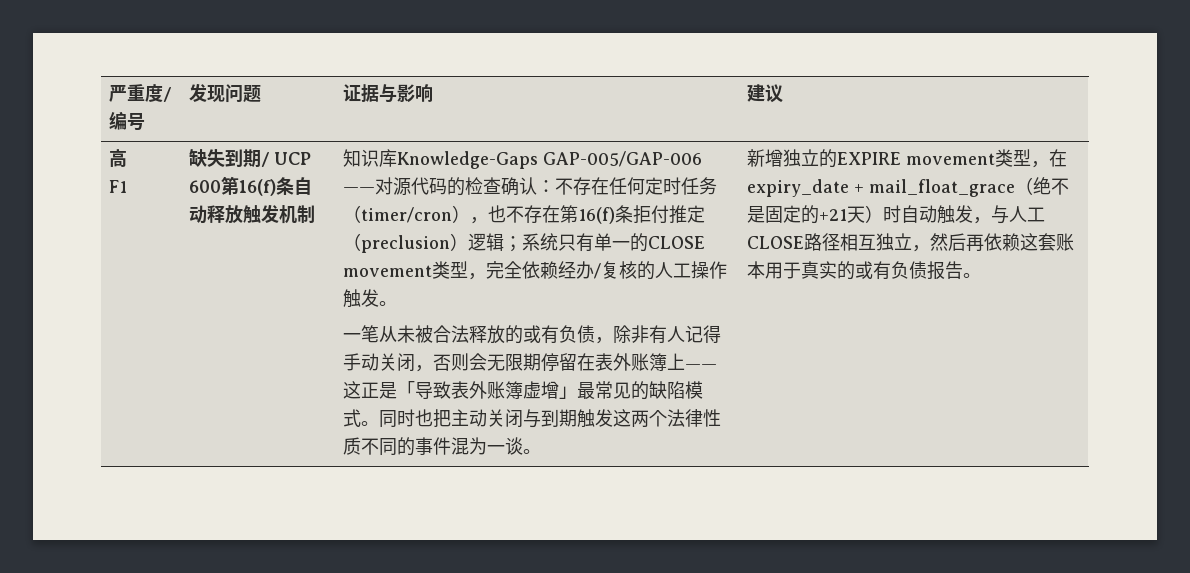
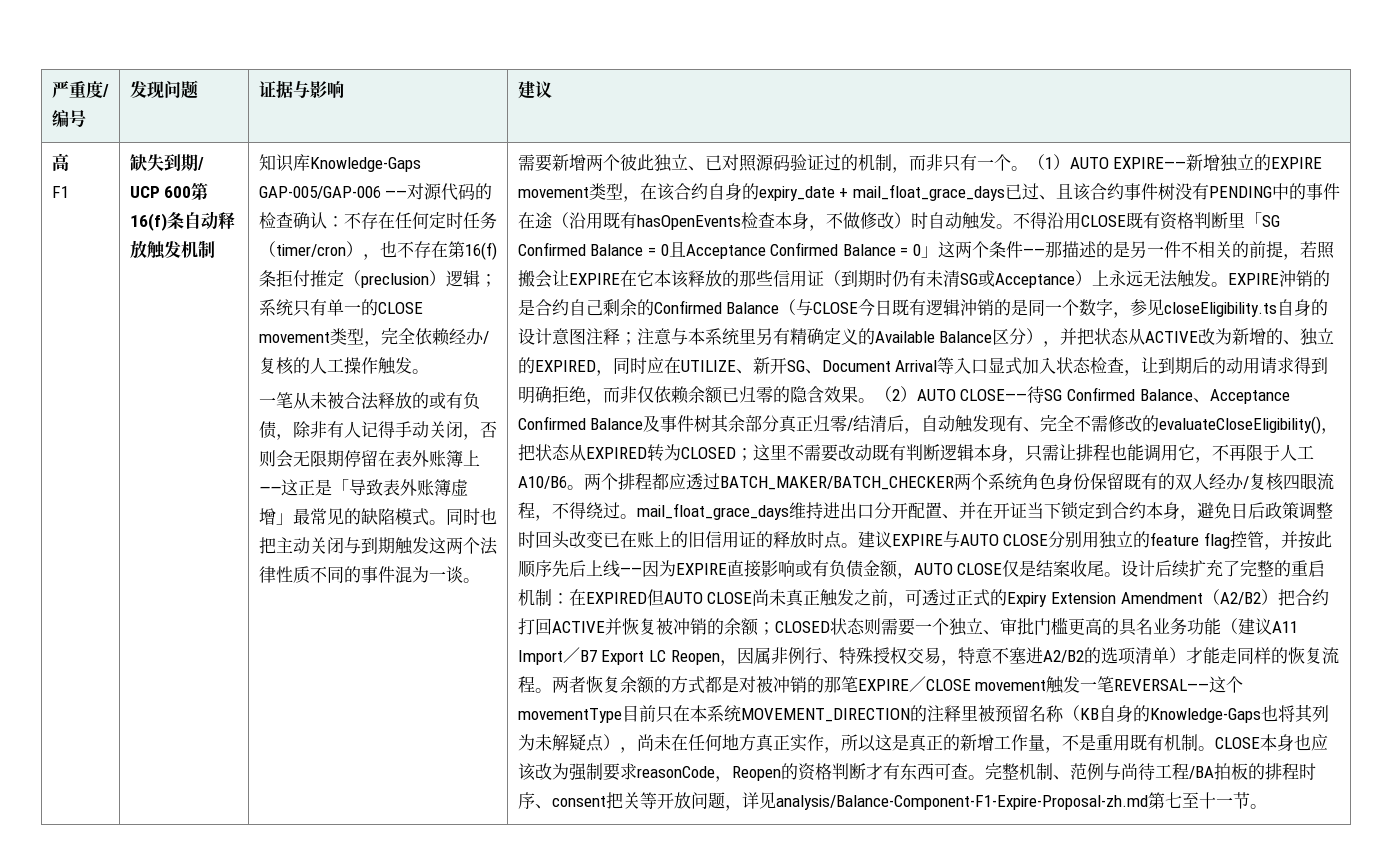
- 新增独立的EXPIRE movement类型，在expiry_date + mail_float_grace（绝不是固定的+21天）时自动触发，与人工CLOSE路径相互独立，然后再依赖这套账本用于真实的或有负债报告。
+ 需要新增两个彼此独立、已对照源码验证过的机制，而非只有一个。（1）AUTO EXPIRE——新增独立的EXPIRE movement类型，在该合约自身的expiry_date + mail_float_grace_days已过、且该合约事件树没有PENDING中的事件在途（沿用既有hasOpenEvents检查本身，不做修改）时自动触发。不得沿用CLOSE既有资格判断里「SG Confirmed Balance = 0且Acceptance Confirmed Balance = 0」这两个条件——那描述的是另一件不相关的前提，若照搬会让EXPIRE在它本该释放的那些信用证（到期时仍有未清SG或Acceptance）上永远无法触发。EXPIRE沖销的是合约自己剩余的Confirmed Balance（与CLOSE今日既有逻辑沖销的是同一个数字，参见closeEligibility.ts自身的设计意图注释；注意与本系统里另有精确定义的Available Balance区分），并把状态从ACTIVE改为新增的、独立的EXPIRED，同时应在UTILIZE、新开SG、Document Arrival等入口显式加入状态检查，让到期后的动用请求得到明确拒绝，而非仅依赖余额已归零的隐含效果。（2）AUTO CLOSE——待SG Confirmed Balance、Acceptance Confirmed Balance及事件树其余部分真正归零/结清后，自动触发现有、完全不需修改的evaluateCloseEligibility()，把状态从EXPIRED转为CLOSED；这里不需要改动既有判断逻辑本身，只需让排程也能调用它，不再限于人工A10/B6。两个排程都应透过BATCH_MAKER/BATCH_CHECKER两个系统角色身份保留既有的双人经办/复核四眼流程，不得绕过。mail_float_grace_days维持进出口分开配置、并在开证当下锁定到合约本身，避免日后政策调整时回头改变已在账上的旧信用证的释放时点。建议EXPIRE与AUTO CLOSE分别用独立的feature flag控管，并按此顺序先后上线——因为EXPIRE直接影响或有负债金额，AUTO CLOSE仅是结案收尾。设计后续扩充了完整的重启机制：在EXPIRED但AUTO CLOSE尚未真正触发之前，可透过正式的Expiry Extension Amendment（A2/B2）把合约打回ACTIVE并恢复被冲销的余额；CLOSED状态则需要一个独立、审批门槛更高的具名业务功能（建议A11 Import／B7 Export LC Reopen，因属非例行、特殊授权交易，特意不塞进A2/B2的选项清单）才能走同样的恢复流程。两者恢复余额的方式都是对被冲销的那笔EXPIRE／CLOSE movement触发一笔REVERSAL——这个movementType目前只在本系统MOVEMENT_DIRECTION的注释里被预留名称（KB自身的Knowledge-Gaps也将其列为未解疑点），尚未在任何地方真正实作，所以这是真正的新增工作量，不是重用既有机制。CLOSE本身也应该改为强制要求reasonCode，Reopen的资格判断才有东西可查。完整机制、范例与尚待工程/BA拍板的排程时序、consent把关等开放问题，详见analysis/Balance-Component-F1-Expire-Proposal-zh.md第七至十一节。

